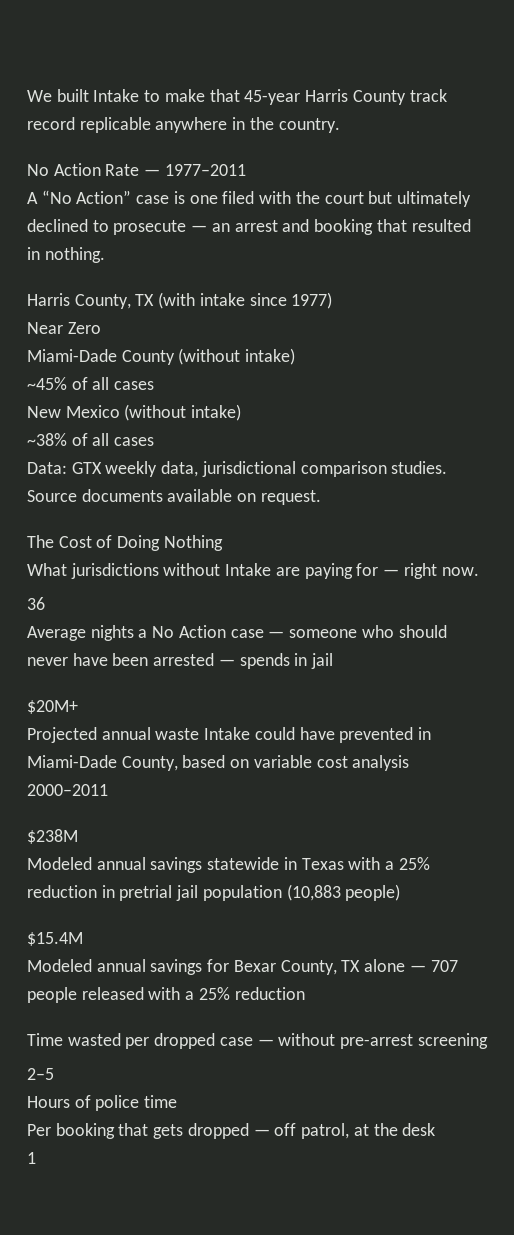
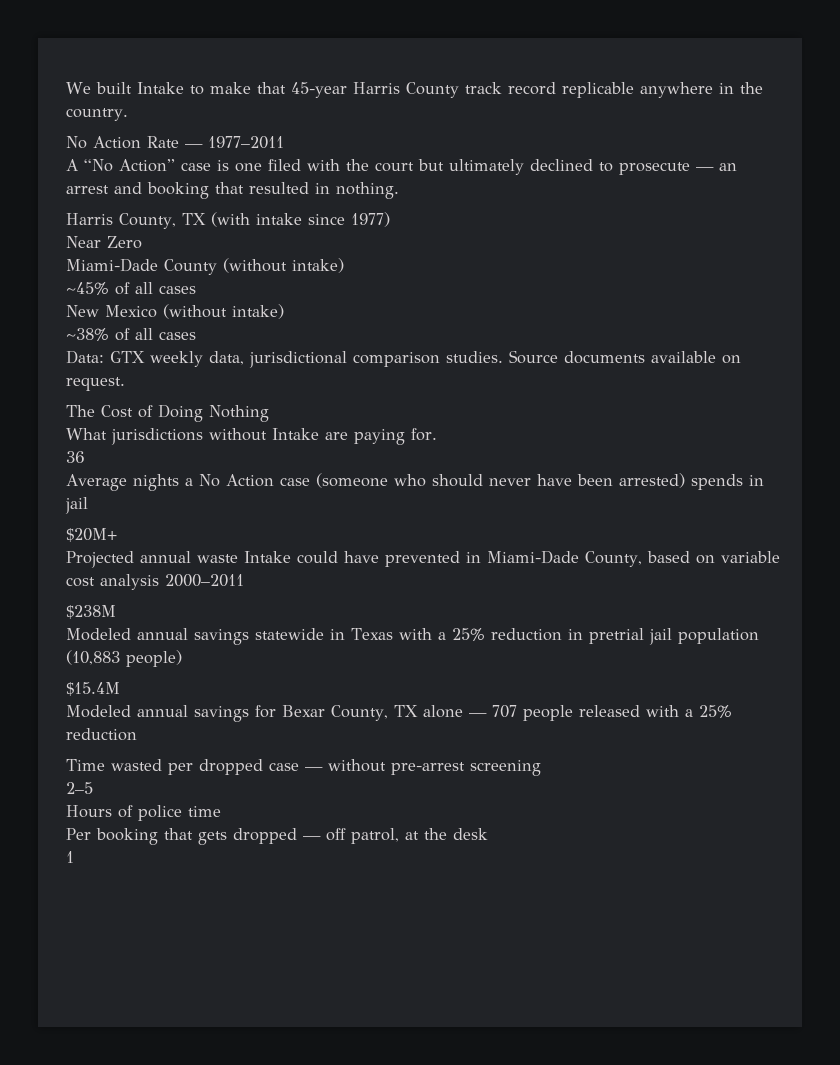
- What jurisdictions without Intake are paying for — right now.
+ What jurisdictions without Intake are paying for.
- Average nights a No Action case — someone who should never have been arrested — spends in jail
+ Average nights a No Action case (someone who should never have been arrested) spends in jail

